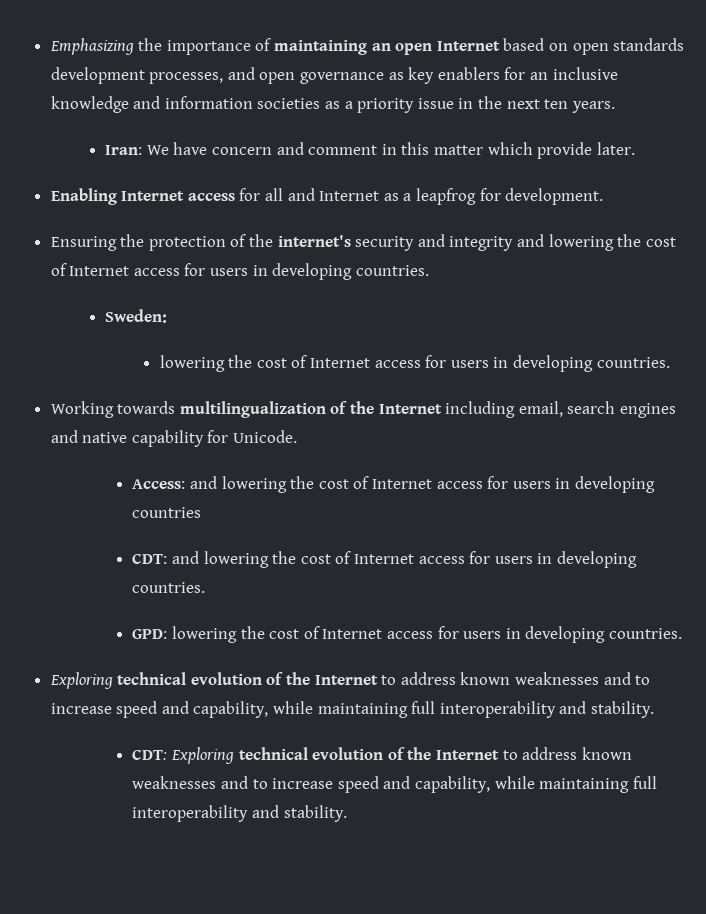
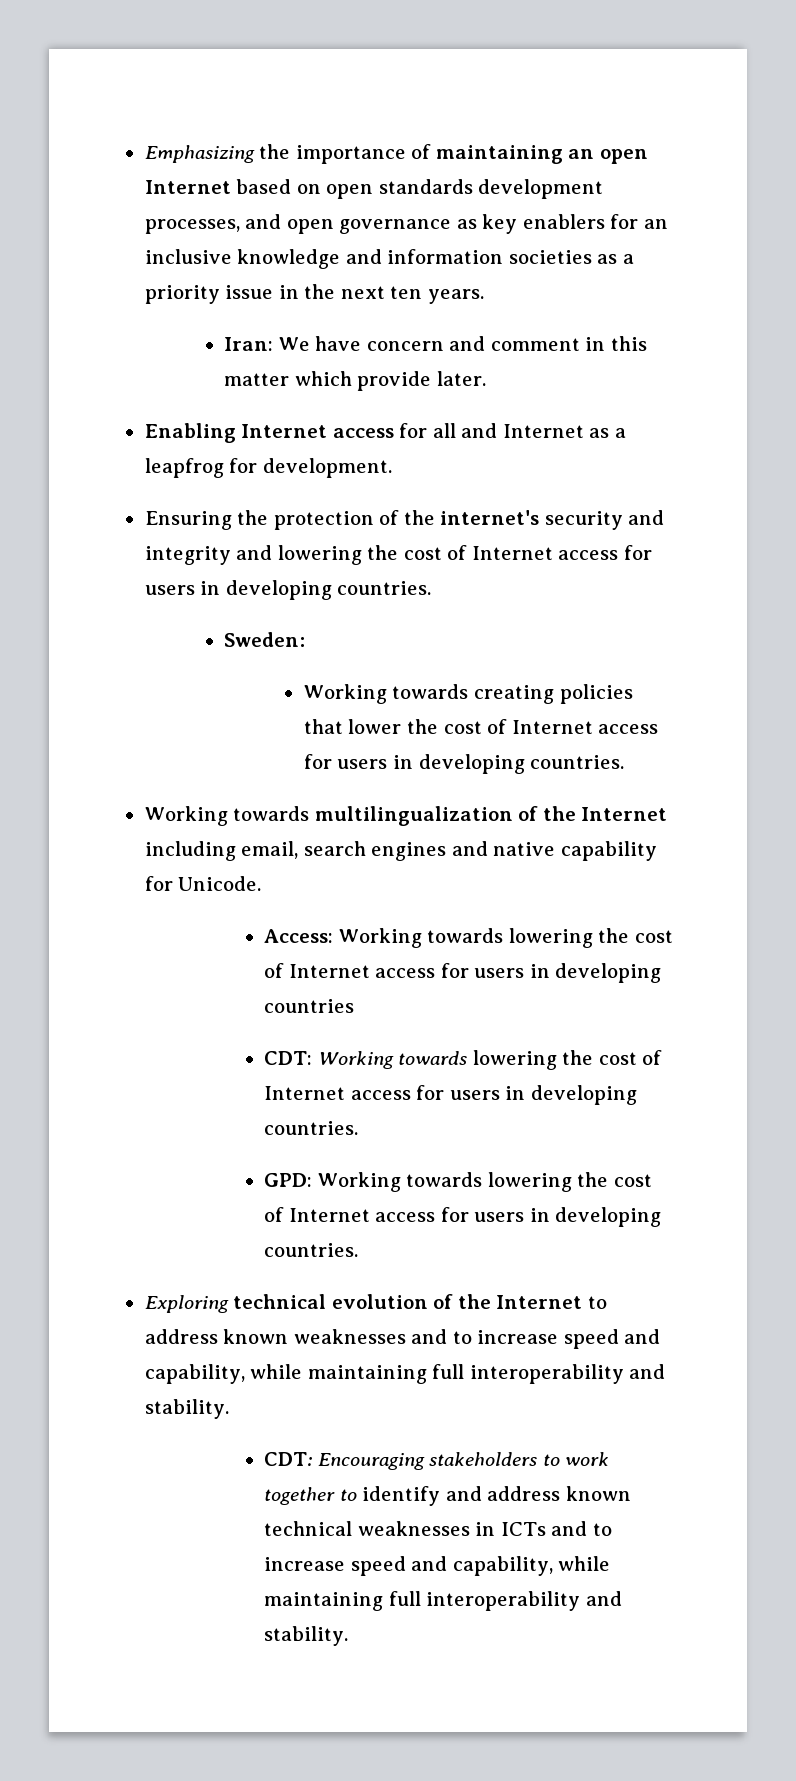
  Sweden:
- lowering the cost of Internet access for users in developing countries.
+ Working towards creating policies that lower the cost of Internet access for users in developing countries.
- Access: and lowering the cost of Internet access for users in developing countries
+ Access: Working towards lowering the cost of Internet access for users in developing countries
- CDT: and lowering the cost of Internet access for users in developing countries.
+ CDT: Working towards lowering the cost of Internet access for users in developing countries.
- GPD: lowering the cost of Internet access for users in developing countries.
+ GPD: Working towards lowering the cost of Internet access for users in developing countries.
- CDT: Exploring technical evolution of the Internet to address known weaknesses and to increase speed and capability, while maintaining full interoperability and stability.
+ CDT: Encouraging stakeholders to work together to identify and address known technical weaknesses in ICTs and to increase speed and capability, while maintaining full interoperability and stability.

